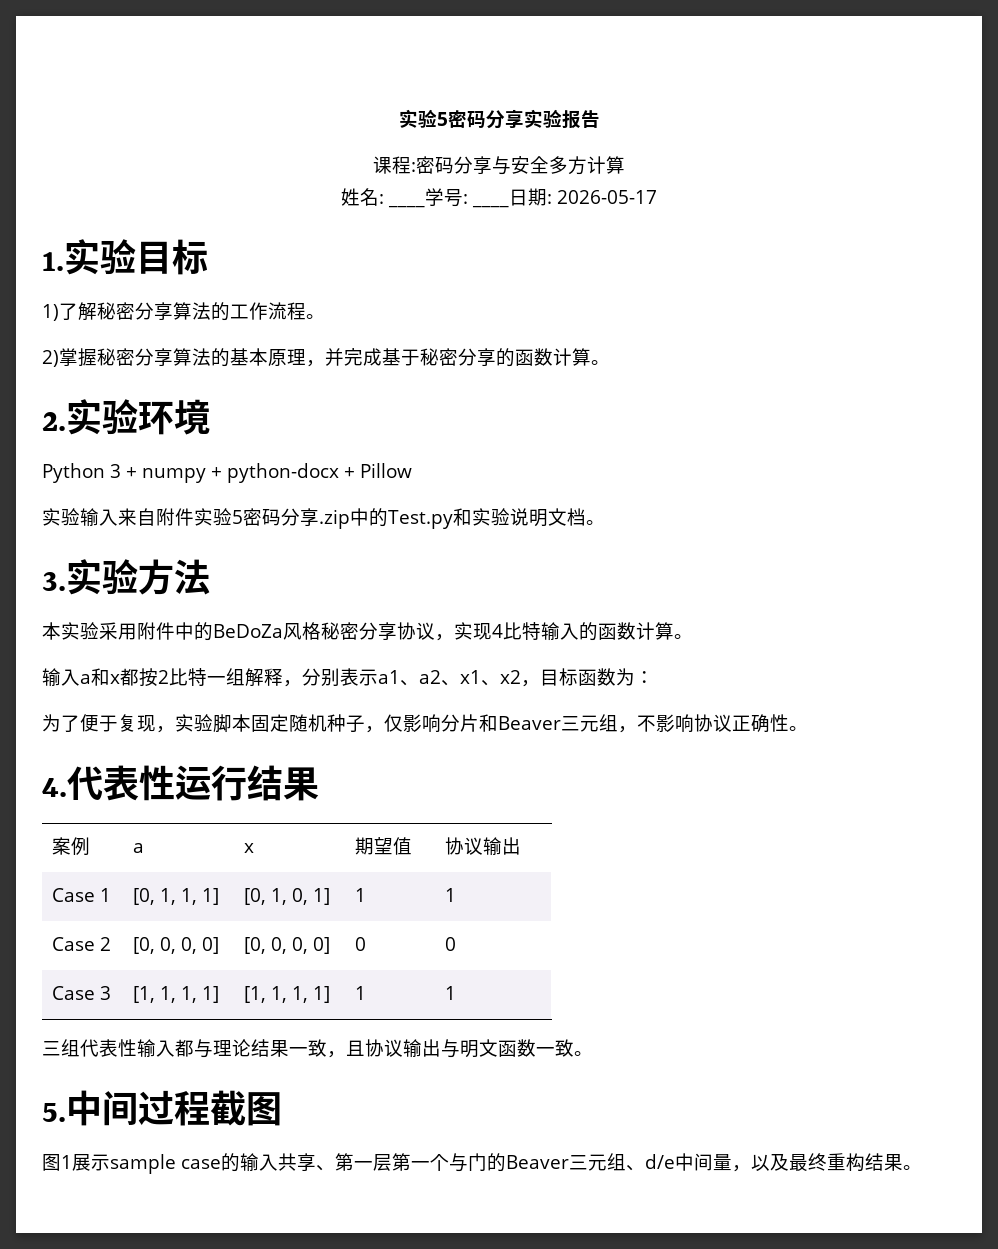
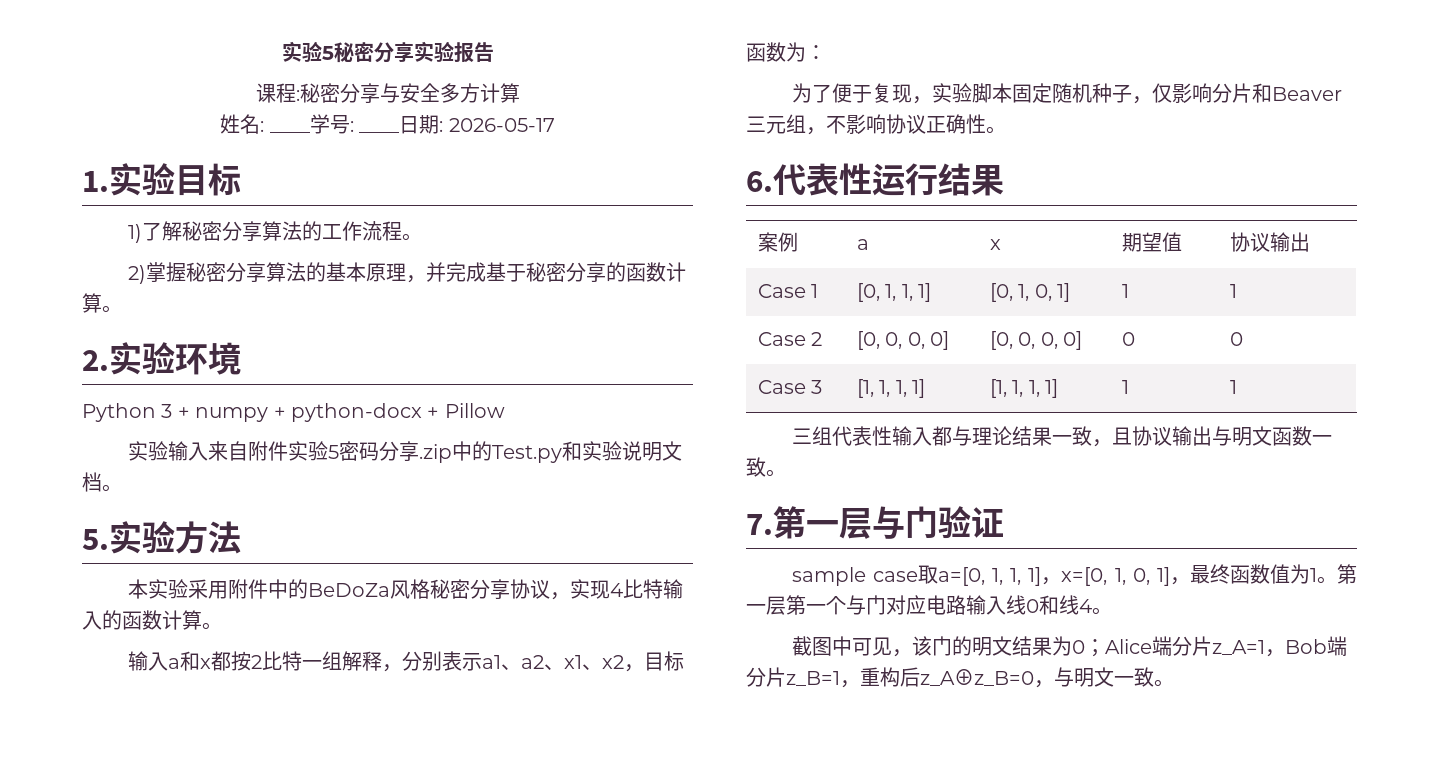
- 实验5密码分享实验报告
+ 实验5秘密分享实验报告
- 课程:密码分享与安全多方计算
+ 课程:秘密分享与安全多方计算
- 3.实验方法
+ 5.实验方法
- 4.代表性运行结果
+ 6.代表性运行结果
- 5.中间过程截图
- 图1展示sample case的输入共享、第一层第一个与门的Beaver三元组、d/e中间量，以及最终重构结果。
+ 7.第一层与门验证
+ sample case取a=[0, 1, 1, 1]，x=[0, 1, 0, 1]，最终函数值为1。第一层第一个与门对应电路输入线0和线4。
+ 截图中可见，该门的明文结果为0；Alice端分片z_A=1，Bob端分片z_B=1，重构后z_A⊕z_B=0，与明文一致。

